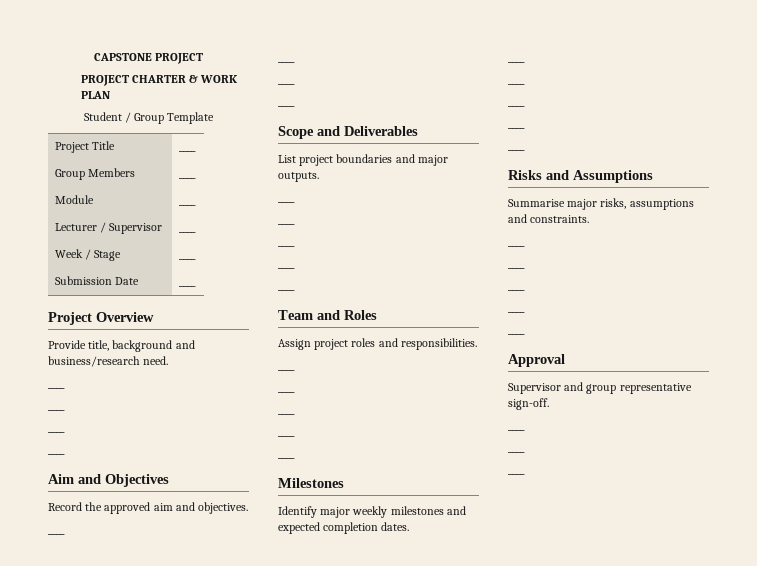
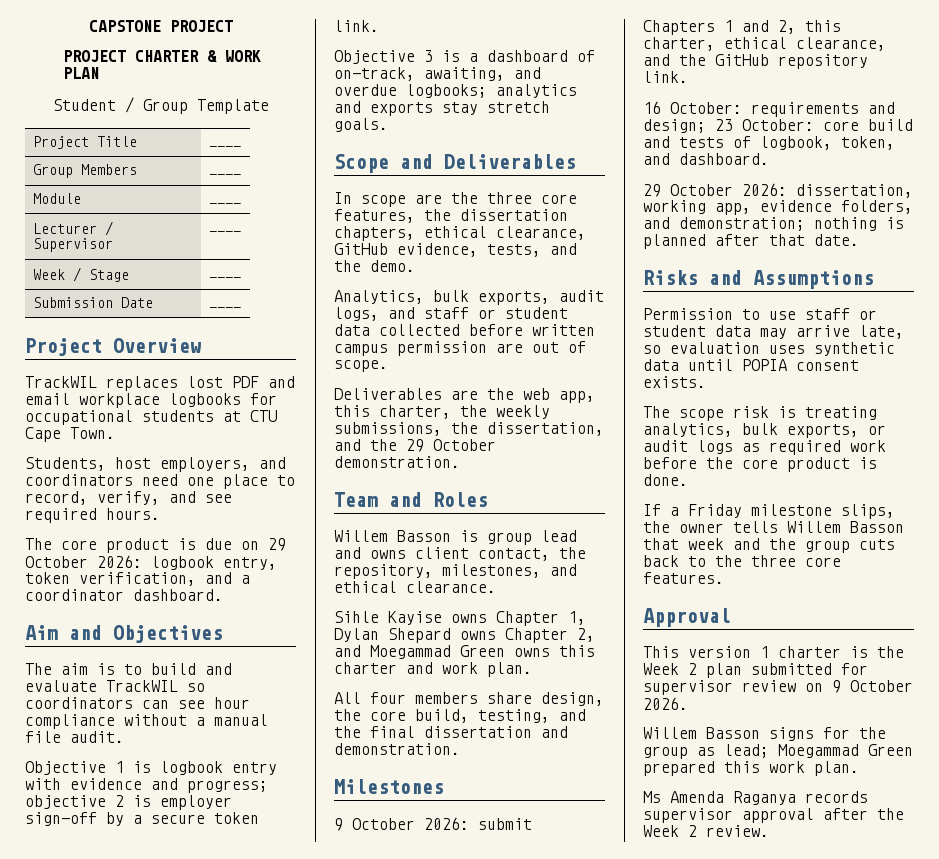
- Provide title, background and business/research need.
- ____
- ____
- ____
- ____
+ TrackWIL replaces lost PDF and email workplace logbooks for occupational students at CTU Cape Town.
+ Students, host employers, and coordinators need one place to record, verify, and see required hours.
+ The core product is due on 29 October 2026: logbook entry, token verification, and a coordinator dashboard.
  Aim and Objectives
- Record the approved aim and objectives.
- ____
- ____
- ____
- ____
+ The aim is to build and evaluate TrackWIL so coordinators can see hour compliance without a manual file audit.
+ Objective 1 is logbook entry with evidence and progress; objective 2 is employer sign-off by a secure token link.
+ Objective 3 is a dashboard of on-track, awaiting, and overdue logbooks; analytics and exports stay stretch goals.
  Scope and Deliverables
- List project boundaries and major outputs.
- ____
- ____
- ____
- ____
- ____
+ In scope are the three core features, the dissertation chapters, ethical clearance, GitHub evidence, tests, and the demo.
+ Analytics, bulk exports, audit logs, and staff or student data collected before written campus permission are out of scope.
+ Deliverables are the web app, this charter, the weekly submissions, the dissertation, and the 29 October demonstration.
  Team and Roles
- Assign project roles and responsibilities.
- ____
- ____
- ____
- ____
- ____
+ Willem Basson is group lead and owns client contact, the repository, milestones, and ethical clearance.
+ Sihle Kayise owns Chapter 1, Dylan Shepard owns Chapter 2, and Moegammad Green owns this charter and work plan.
+ All four members share design, the core build, testing, and the final dissertation and demonstration.
  Milestones
- Identify major weekly milestones and expected completion dates.
- ____
- ____
- ____
- ____
- ____
+ 9 October 2026: submit Chapters 1 and 2, this charter, ethical clearance, and the GitHub repository link.
+ 16 October: requirements and design; 23 October: core build and tests of logbook, token, and dashboard.
+ 29 October 2026: dissertation, working app, evidence folders, and demonstration; nothing is planned after that date.
  Risks and Assumptions
- Summarise major risks, assumptions and constraints.
- ____
- ____
- ____
- ____
- ____
+ Permission to use staff or student data may arrive late, so evaluation uses synthetic data until POPIA consent exists.
+ The scope risk is treating analytics, bulk exports, or audit logs as required work before the core product is done.
+ If a Friday milestone slips, the owner tells Willem Basson that week and the group cuts back to the three core features.
  Approval
- Supervisor and group representative sign-off.
- ____
- ____
- ____
+ This version 1 charter is the Week 2 plan submitted for supervisor review on 9 October 2026.
+ Willem Basson signs for the group as lead; Moegammad Green prepared this work plan.
+ Ms Amenda Raganya records supervisor approval after the Week 2 review.

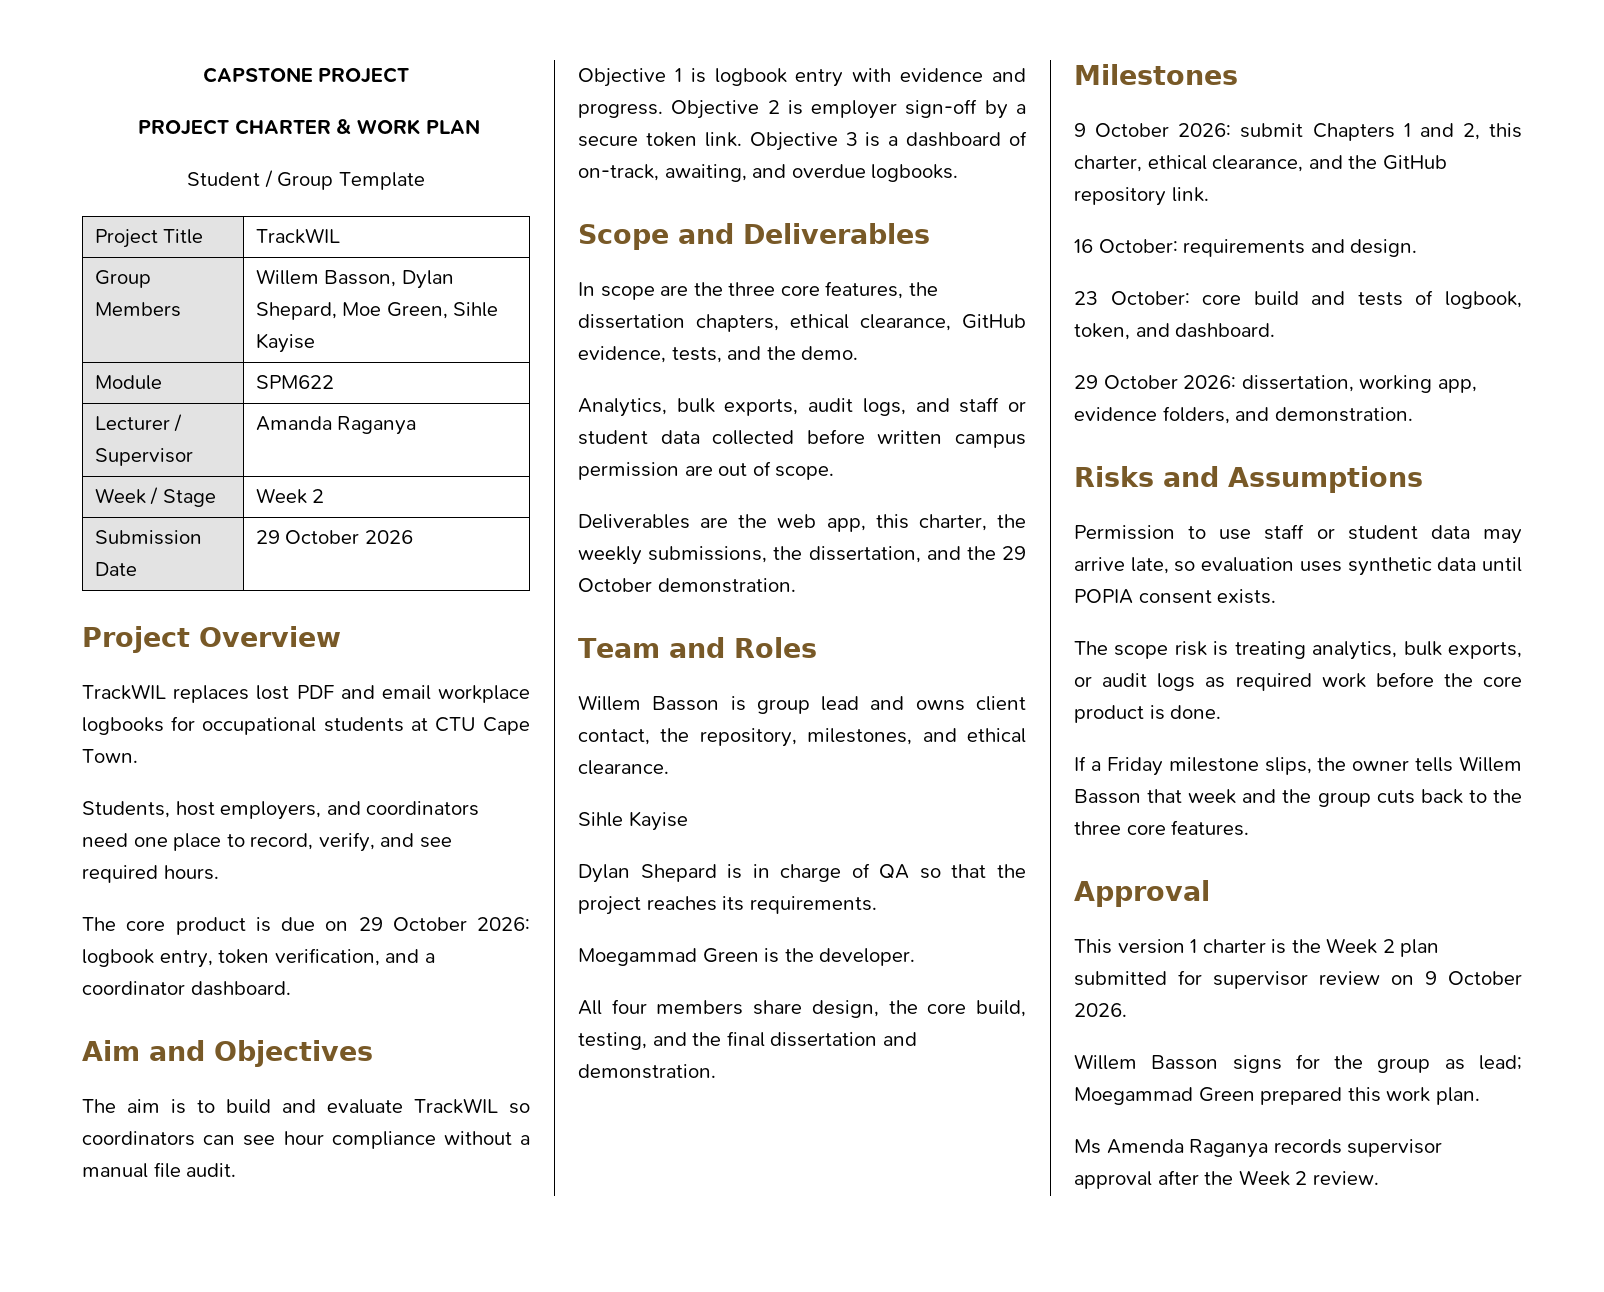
- Project Title | ____
+ Project Title | TrackWIL
- Group Members | ____
+ Group Members | Willem Basson, Dylan Shepard, Moe Green, Sihle Kayise
- Module | ____
+ Module | SPM622
- Lecturer / Supervisor | ____
+ Lecturer / Supervisor | Amanda Raganya
- Week / Stage | ____
+ Week / Stage | Week 2
- Submission Date | ____
+ Submission Date | 29 October 2026
- Objective 1 is logbook entry with evidence and progress; objective 2 is employer sign-off by a secure token link.
- Objective 3 is a dashboard of on-track, awaiting, and overdue logbooks; analytics and exports stay stretch goals.
+ Objective 1 is logbook entry with evidence and progress. Objective 2 is employer sign-off by a secure token link. Objective 3 is a dashboard of on-track, awaiting, and overdue logbooks.
  Willem Basson is group lead and owns client contact, the repository, milestones, and ethical clearance.
- Sihle Kayise owns Chapter 1, Dylan Shepard owns Chapter 2, and Moegammad Green owns this charter and work plan.
+ Sihle Kayise
+ Dylan Shepard is in charge of QA so that the project reaches its requirements.
+ Moegammad Green is the developer.
- 16 October: requirements and design; 23 October: core build and tests of logbook, token, and dashboard.
+ 16 October: requirements and design.
+ 23 October: core build and tests of logbook, token, and dashboard.
- 29 October 2026: dissertation, working app, evidence folders, and demonstration; nothing is planned after that date.
+ 29 October 2026: dissertation, working app, evidence folders, and demonstration.

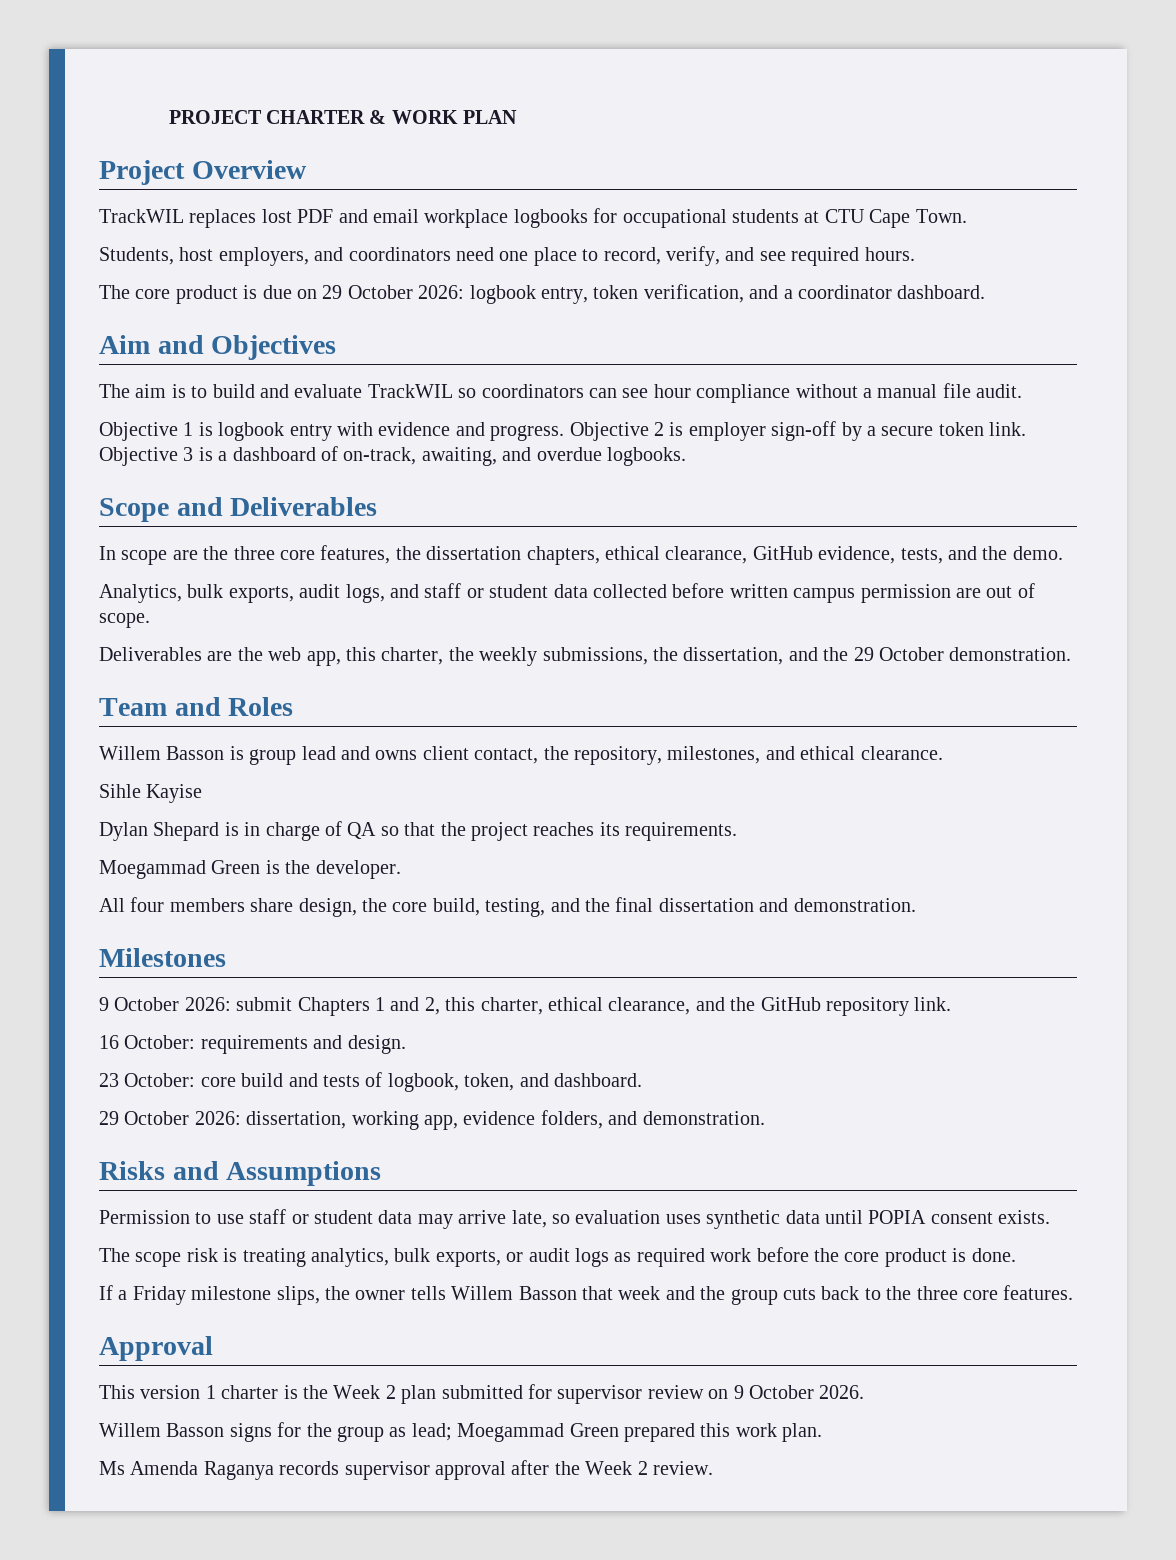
- CAPSTONE PROJECT
- Student / Group Template
- Project Title | TrackWIL
- Group Members | Willem Basson, Dylan Shepard, Moe Green, Sihle Kayise
- Module | SPM622
- Lecturer / Supervisor | Amanda Raganya
- Week / Stage | Week 2
- Submission Date | 29 October 2026

